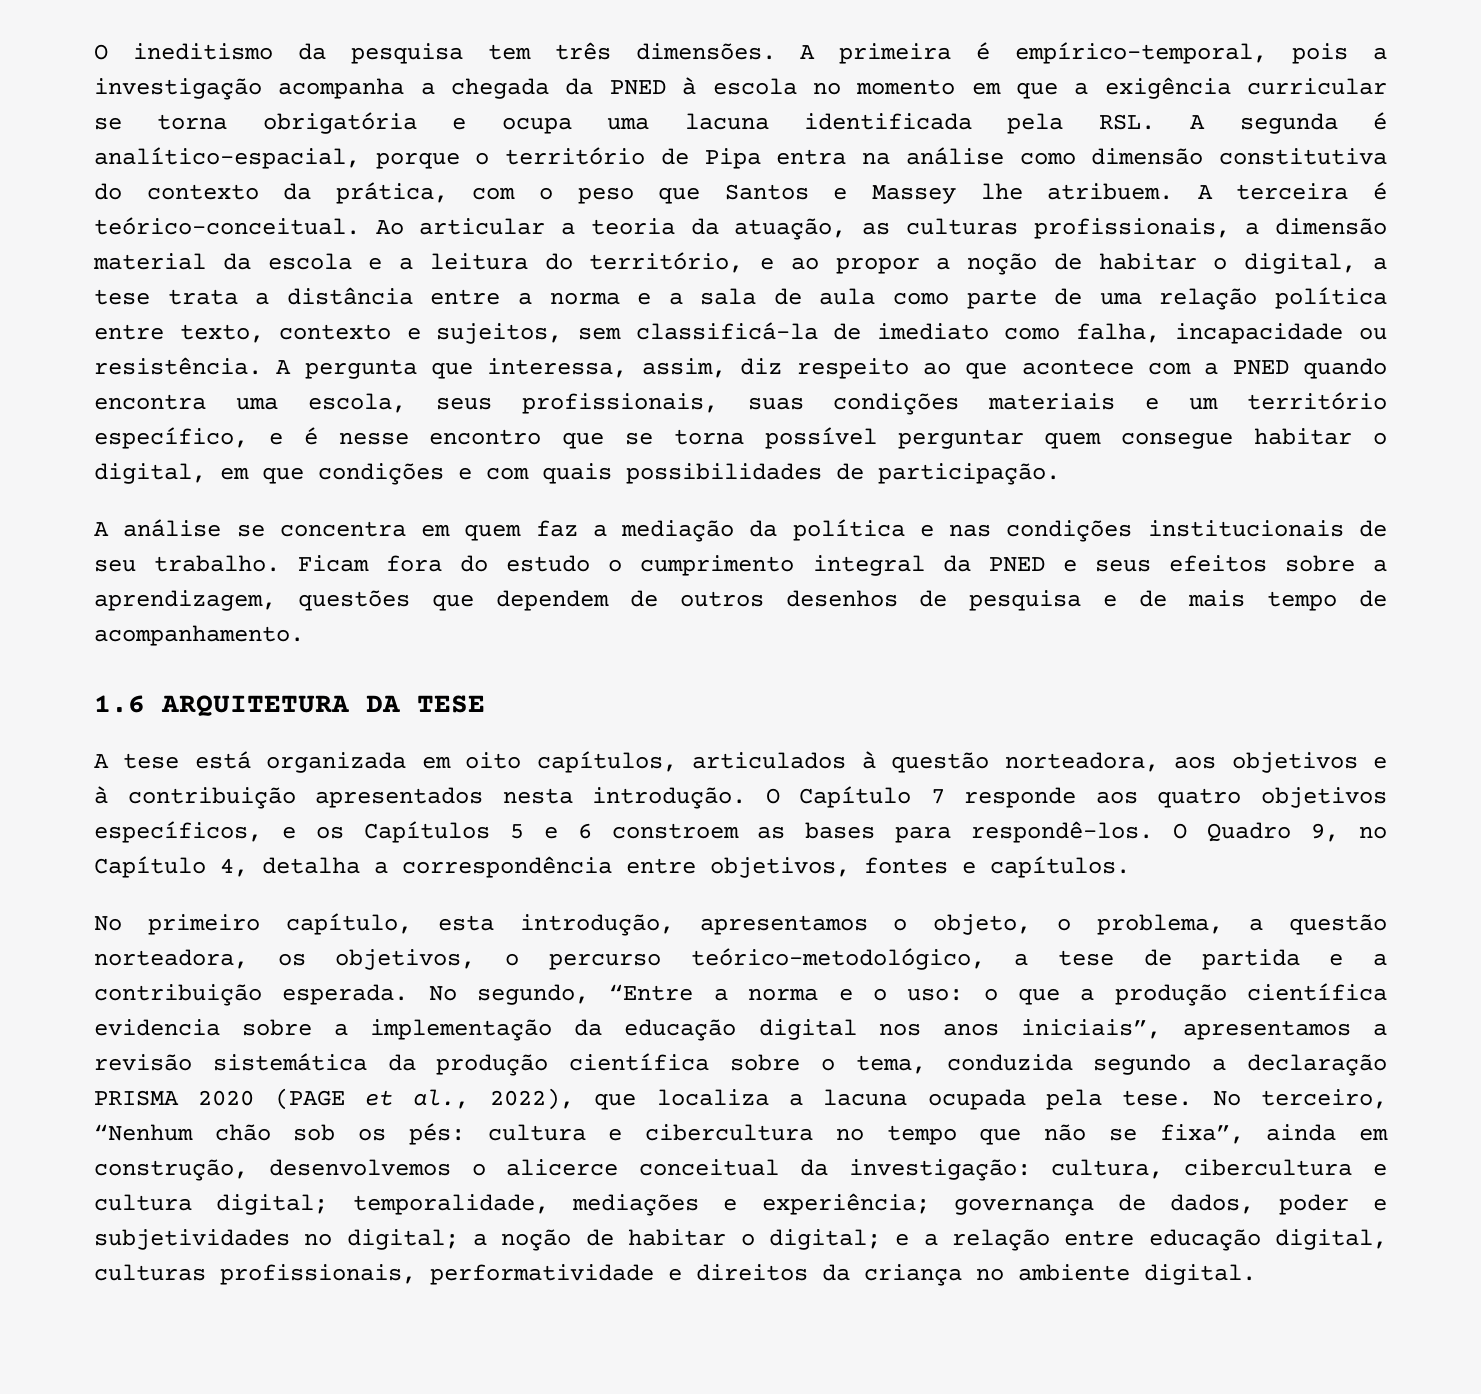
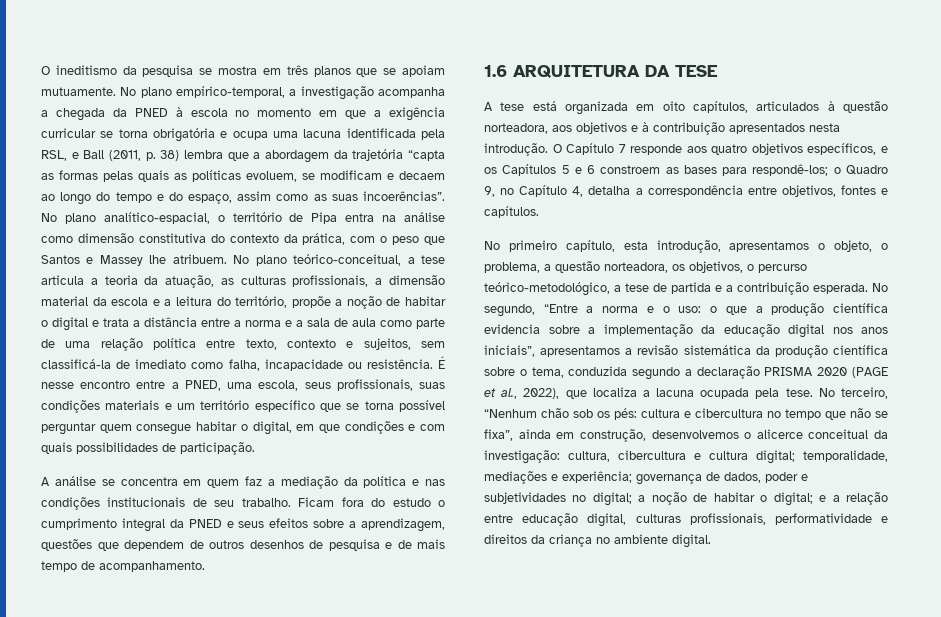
- O ineditismo da pesquisa tem três dimensões. A primeira é empírico-temporal, pois a investigação acompanha a chegada da PNED à escola no momento em que a exigência curricular se torna obrigatória e ocupa uma lacuna identificada pela RSL. A segunda é analítico-espacial, porque o território de Pipa entra na análise como dimensão constitutiva do contexto da prática, com o peso que Santos e Massey lhe atribuem.
+ O ineditismo da pesquisa se mostra em três planos que se apoiam mutuamente. No plano empírico-temporal, a investigação acompanha a chegada da PNED à escola no momento em que a exigência curricular se torna obrigatória e ocupa uma lacuna identificada pela RSL, e Ball (2011, p. 38) lembra que a abordagem da trajetória “capta as formas pelas quais as políticas evoluem, se modificam e decaem ao longo do tempo e do espaço, assim como as suas incoerências”. No plano analítico-espacial, o território de Pipa entra na análise como dimensão constitutiva do contexto da prática, com o peso que Santos e Massey lhe atribuem.
- A terceira é teórico-conceitual. Ao articular a teoria da atuação, as culturas profissionais, a dimensão material da escola e a leitura do território, e ao propor a noção de habitar o digital, a tese trata a distância entre a norma e a sala de aula como parte de uma relação política entre texto, contexto e sujeitos, sem classificá-la de imediato como falha, incapacidade ou resistência.
+ No plano teórico-conceitual, a tese articula a teoria da atuação, as culturas profissionais, a dimensão material da escola e a leitura do território, propõe a noção de habitar o digital e trata a distância entre a norma e a sala de aula como parte de uma relação política entre texto, contexto e sujeitos, sem classificá-la de imediato como falha, incapacidade ou resistência.
- A pergunta que interessa, assim, diz respeito ao que acontece com a PNED quando encontra uma escola, seus profissionais, suas condições materiais e um território específico, e é nesse encontro que se torna possível perguntar quem consegue habitar o digital, em que condições e com quais possibilidades de participação.
+ É nesse encontro entre a PNED, uma escola, seus profissionais, suas condições materiais e um território específico que se torna possível perguntar quem consegue habitar o digital, em que condições e com quais possibilidades de participação.
- O Capítulo 7 responde aos quatro objetivos específicos, e os Capítulos 5 e 6 constroem as bases para respondê-los. O Quadro 9, no Capítulo 4, detalha a correspondência entre objetivos, fontes e capítulos.
+ O Capítulo 7 responde aos quatro objetivos específicos, e os Capítulos 5 e 6 constroem as bases para respondê-los; o Quadro 9, no Capítulo 4, detalha a correspondência entre objetivos, fontes e capítulos.

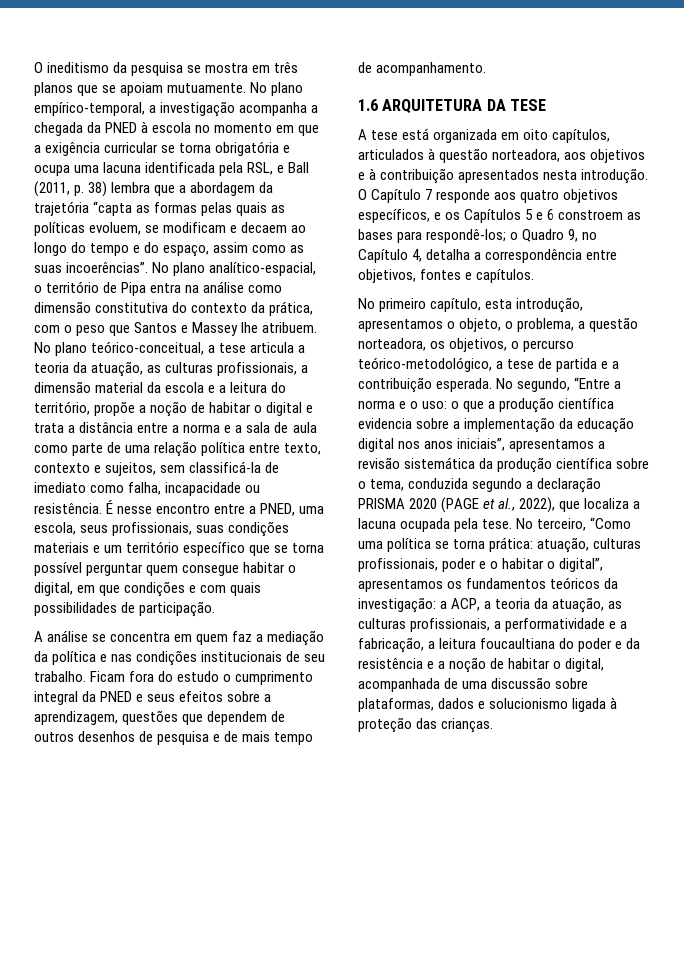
- No terceiro, “Nenhum chão sob os pés: cultura e cibercultura no tempo que não se fixa”, ainda em construção, desenvolvemos o alicerce conceitual da investigação: cultura, cibercultura e cultura digital; temporalidade, mediações e experiência; governança de dados, poder e subjetividades no digital; a noção de habitar o digital; e a relação entre educação digital, culturas profissionais, performatividade e direitos da criança no ambiente digital.
+ No terceiro, “Como uma política se torna prática: atuação, culturas profissionais, poder e o habitar o digital”, apresentamos os fundamentos teóricos da investigação: a ACP, a teoria da atuação, as culturas profissionais, a performatividade e a fabricação, a leitura foucaultiana do poder e da resistência e a noção de habitar o digital, acompanhada de uma discussão sobre plataformas, dados e solucionismo ligada à proteção das crianças.

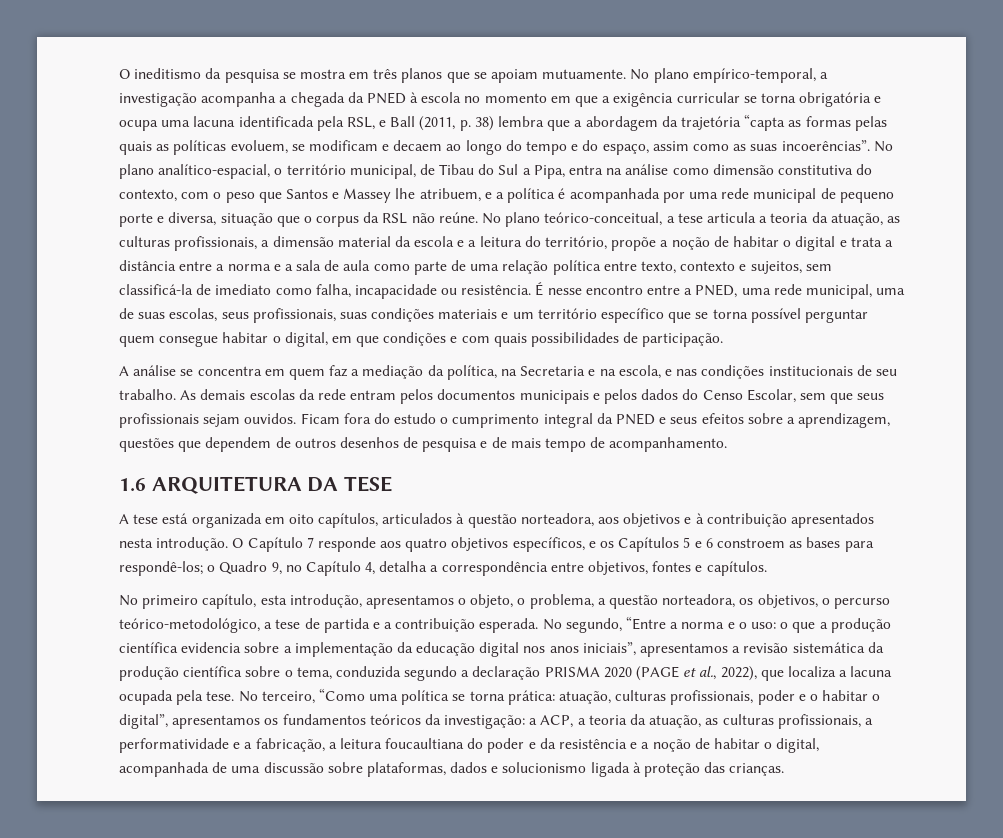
- No plano analítico-espacial, o território de Pipa entra na análise como dimensão constitutiva do contexto da prática, com o peso que Santos e Massey lhe atribuem.
+ No plano analítico-espacial, o território municipal, de Tibau do Sul a Pipa, entra na análise como dimensão constitutiva do contexto, com o peso que Santos e Massey lhe atribuem, e a política é acompanhada por uma rede municipal de pequeno porte e diversa, situação que o corpus da RSL não reúne.
- É nesse encontro entre a PNED, uma escola, seus profissionais, suas condições materiais e um território específico que se torna possível perguntar quem consegue habitar o digital, em que condições e com quais possibilidades de participação.
+ É nesse encontro entre a PNED, uma rede municipal, uma de suas escolas, seus profissionais, suas condições materiais e um território específico que se torna possível perguntar quem consegue habitar o digital, em que condições e com quais possibilidades de participação.
- A análise se concentra em quem faz a mediação da política e nas condições institucionais de seu trabalho.
+ A análise se concentra em quem faz a mediação da política, na Secretaria e na escola, e nas condições institucionais de seu trabalho.
+ As demais escolas da rede entram pelos documentos municipais e pelos dados do Censo Escolar, sem que seus profissionais sejam ouvidos.

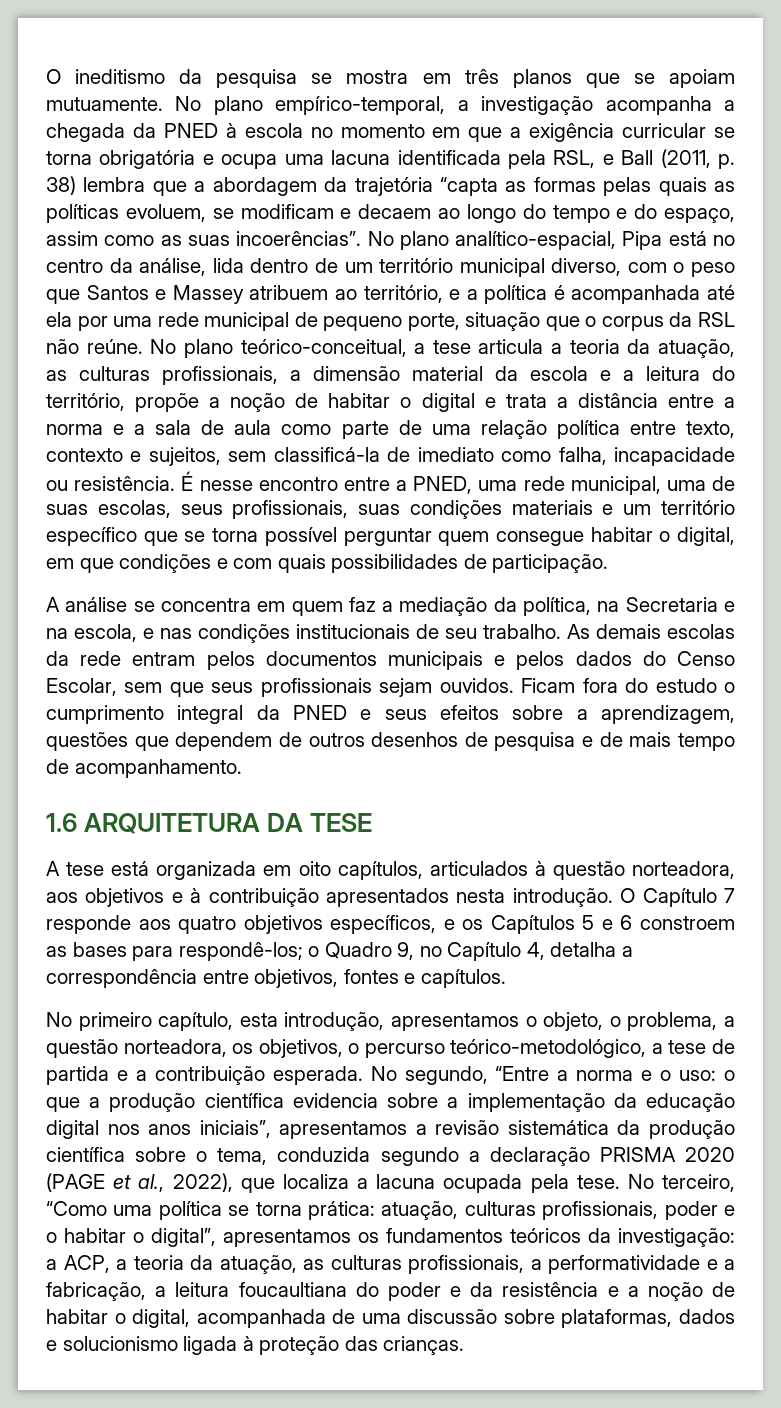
- No plano analítico-espacial, o território municipal, de Tibau do Sul a Pipa, entra na análise como dimensão constitutiva do contexto, com o peso que Santos e Massey lhe atribuem, e a política é acompanhada por uma rede municipal de pequeno porte e diversa, situação que o corpus da RSL não reúne.
+ No plano analítico-espacial, Pipa está no centro da análise, lida dentro de um território municipal diverso, com o peso que Santos e Massey atribuem ao território, e a política é acompanhada até ela por uma rede municipal de pequeno porte, situação que o corpus da RSL não reúne.

